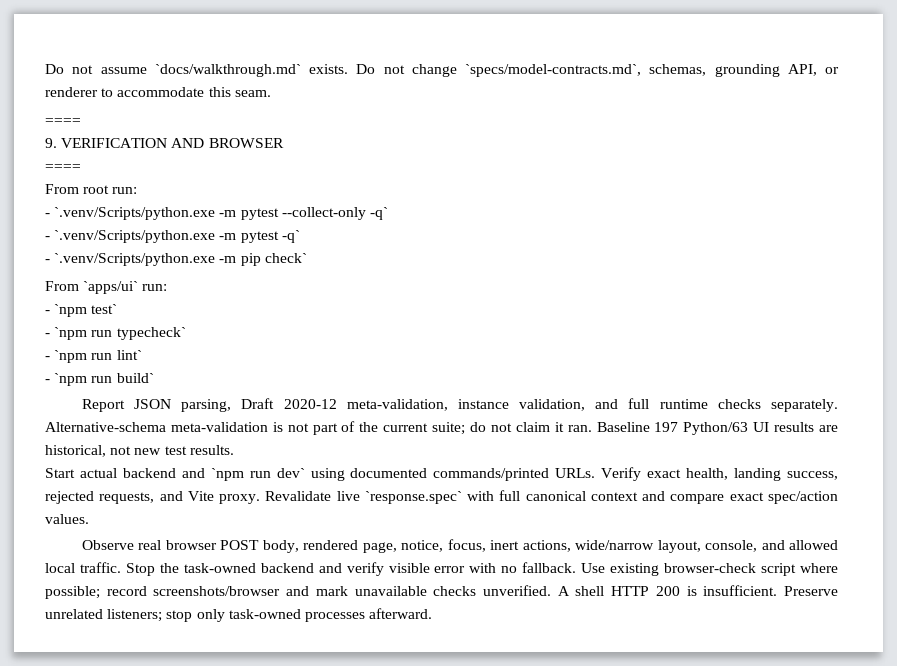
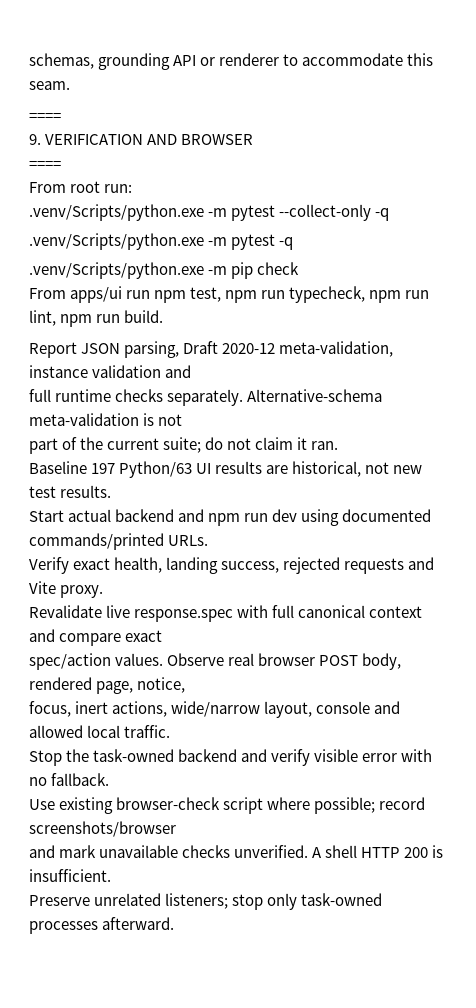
- Do not assume `docs/walkthrough.md` exists. Do not change `specs/model-contracts.md`, schemas, grounding API, or renderer to accommodate this seam.
+ schemas, grounding API or renderer to accommodate this seam.
- - `.venv/Scripts/python.exe -m pytest --collect-only -q`
- - `.venv/Scripts/python.exe -m pytest -q`
- - `.venv/Scripts/python.exe -m pip check`
- From `apps/ui` run:
- - `npm test`
- - `npm run typecheck`
- - `npm run lint`
- - `npm run build`
+ .venv/Scripts/python.exe -m pytest --collect-only -q
+ .venv/Scripts/python.exe -m pytest -q
+ .venv/Scripts/python.exe -m pip check
+ From apps/ui run npm test, npm run typecheck, npm run lint, npm run build.
- Report JSON parsing, Draft 2020-12 meta-validation, instance validation, and full runtime checks separately.
+ Report JSON parsing, Draft 2020-12 meta-validation, instance validation and
+ full runtime checks separately.
- Alternative-schema meta-validation is not part of the current suite; do not claim it ran. Baseline 197 Python/63 UI results are historical, not new test results.
+ Alternative-schema meta-validation is not
+ part of the current suite; do not claim it ran.
+ Baseline 197 Python/63 UI results are historical, not new test results.
- Start actual backend and `npm run dev` using documented commands/printed URLs. Verify exact health, landing success, rejected requests, and Vite proxy. Revalidate live `response.spec` with full canonical context and compare exact spec/action values.
- Observe real browser POST body, rendered page, notice, focus, inert actions, wide/narrow layout, console, and allowed local traffic. Stop the task-owned backend and verify visible error with no fallback. Use existing browser-check script where possible;
+ Start actual backend and npm run dev using documented commands/printed URLs.
+ Verify exact health, landing success, rejected requests and Vite proxy.
+ Revalidate live response.spec with full canonical context and compare exact
+ spec/action values. Observe real browser POST body, rendered page, notice,
+ focus, inert actions, wide/narrow layout, console and allowed local traffic.
+ Stop the task-owned backend and verify visible error with no fallback.
+ Use existing browser-check script where possible;
- record screenshots/browser and mark unavailable checks unverified.
+ record screenshots/browser
+ and mark unavailable checks unverified.
- A shell HTTP 200 is insufficient. Preserve unrelated listeners; stop only task-owned processes afterward.
+ A shell HTTP 200 is insufficient.
+ Preserve unrelated listeners; stop only task-owned processes afterward.

